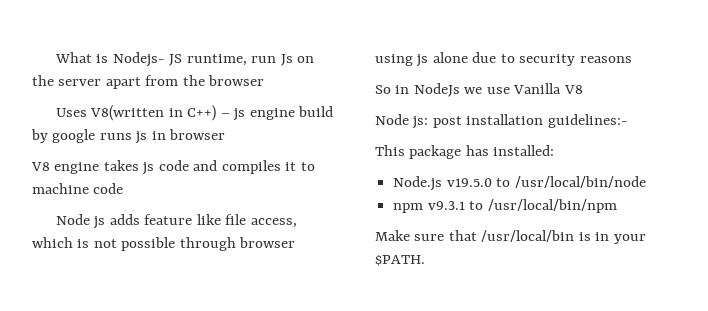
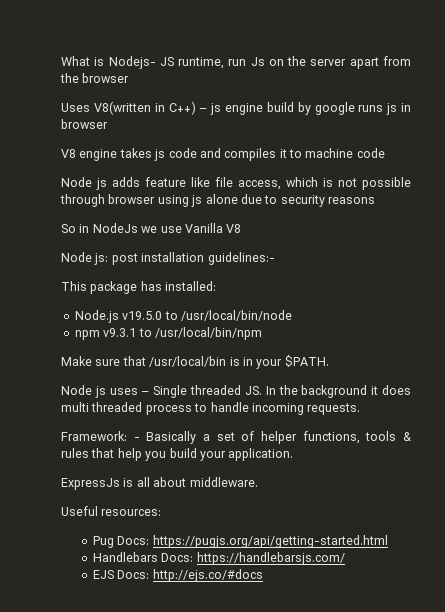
+ Node js uses – Single threaded JS. In the background it does multi threaded process to handle incoming requests.
+ Framework: - Basically a set of helper functions, tools & rules that help you build your application.
+ ExpressJs is all about middleware.
+ Useful resources:
+ Pug Docs: https://pugjs.org/api/getting-started.html
+ Handlebars Docs: https://handlebarsjs.com/
+ EJS Docs: http://ejs.co/#docs

